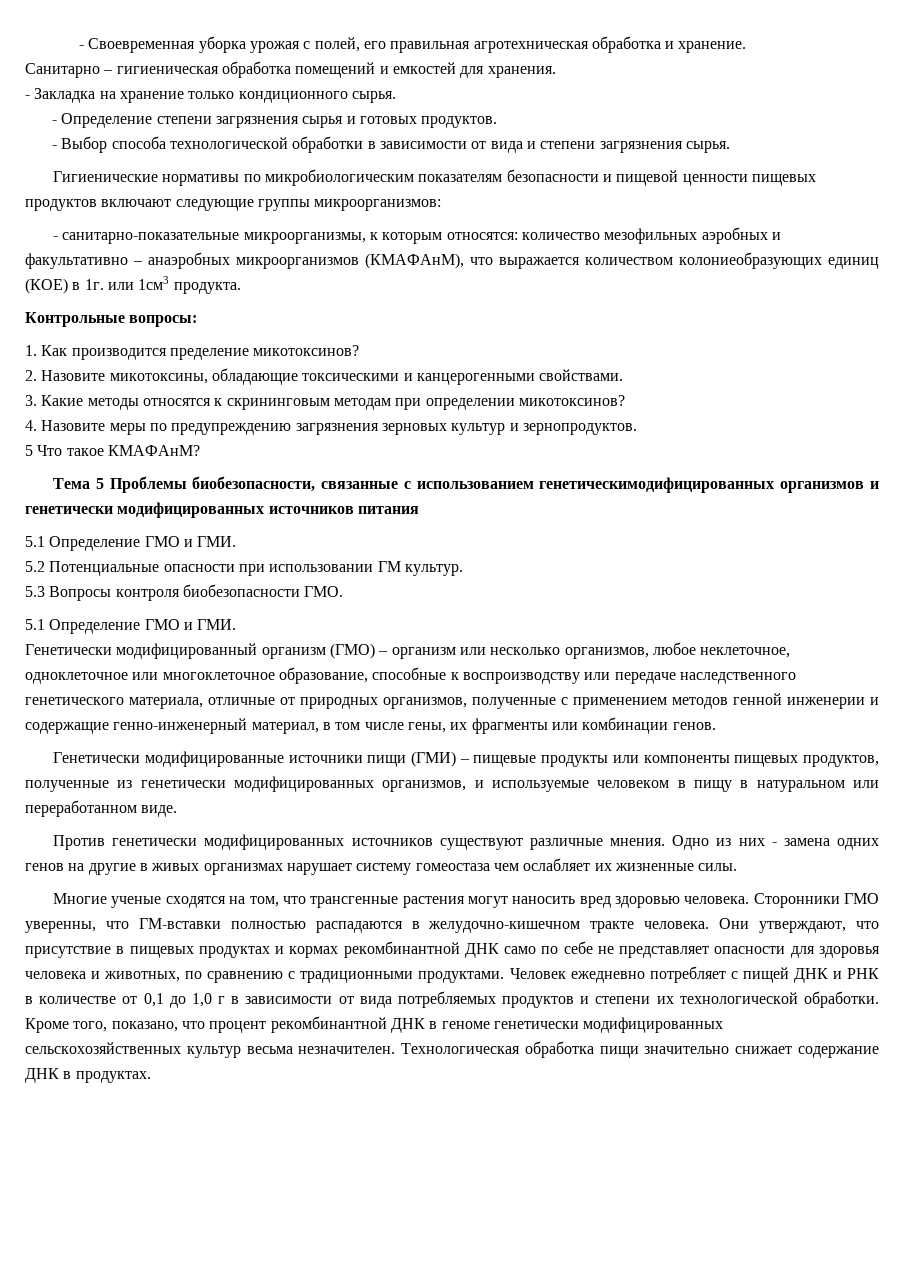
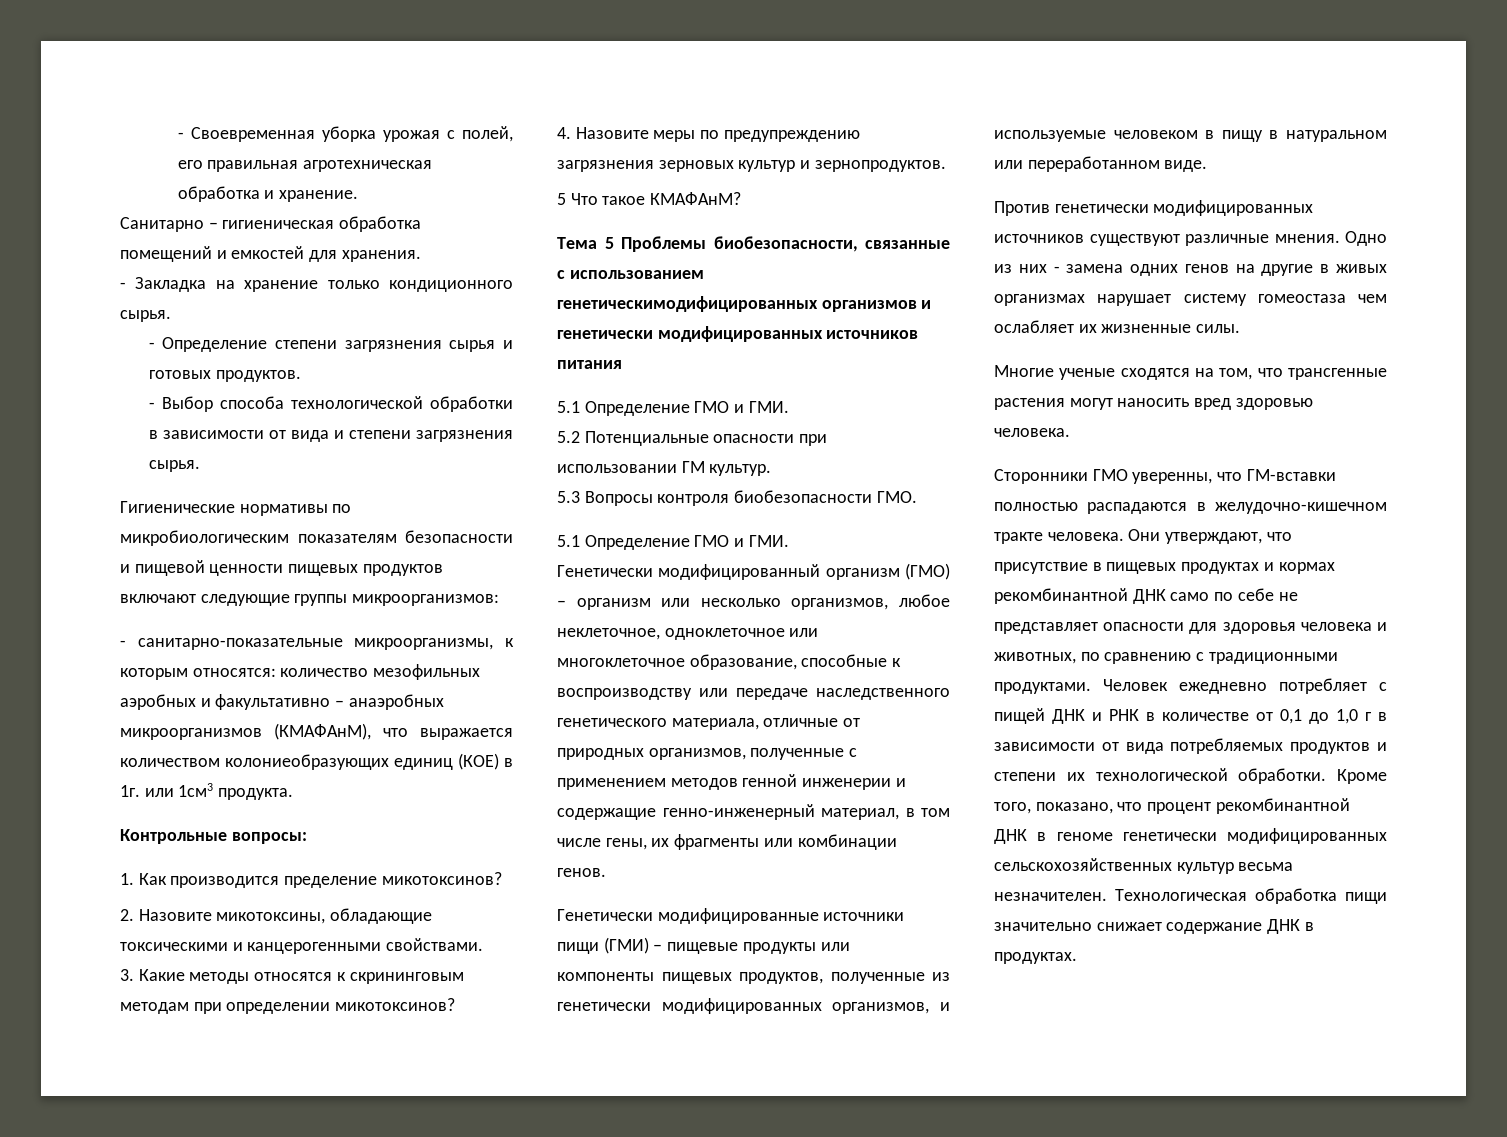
- Многие ученые сходятся на том, что трансгенные растения могут наносить вред здоровью человека. Сторонники ГМО уверенны, что ГМ-вставки полностью распадаются в желудочно-кишечном тракте человека.
+ Многие ученые сходятся на том, что трансгенные растения могут наносить вред здоровью человека.
+ Сторонники ГМО уверенны, что ГМ-вставки полностью распадаются в желудочно-кишечном тракте человека.

